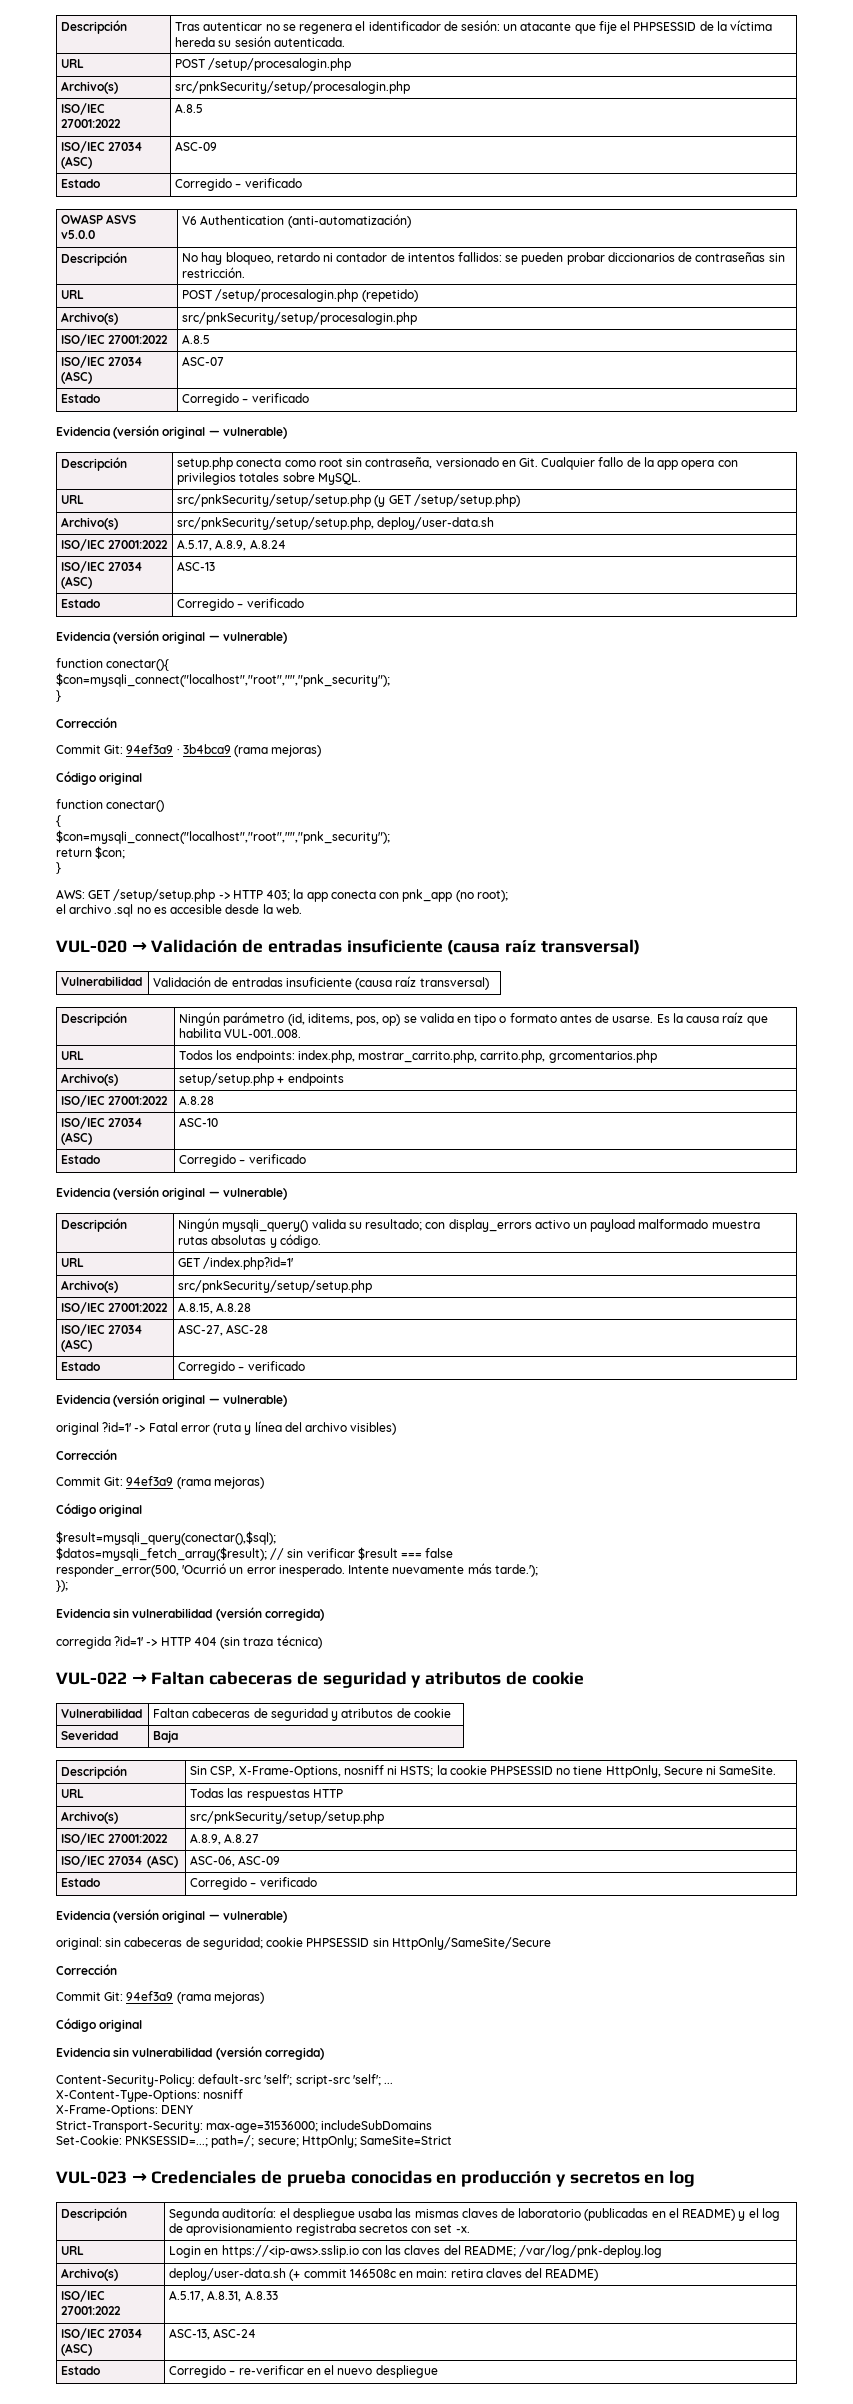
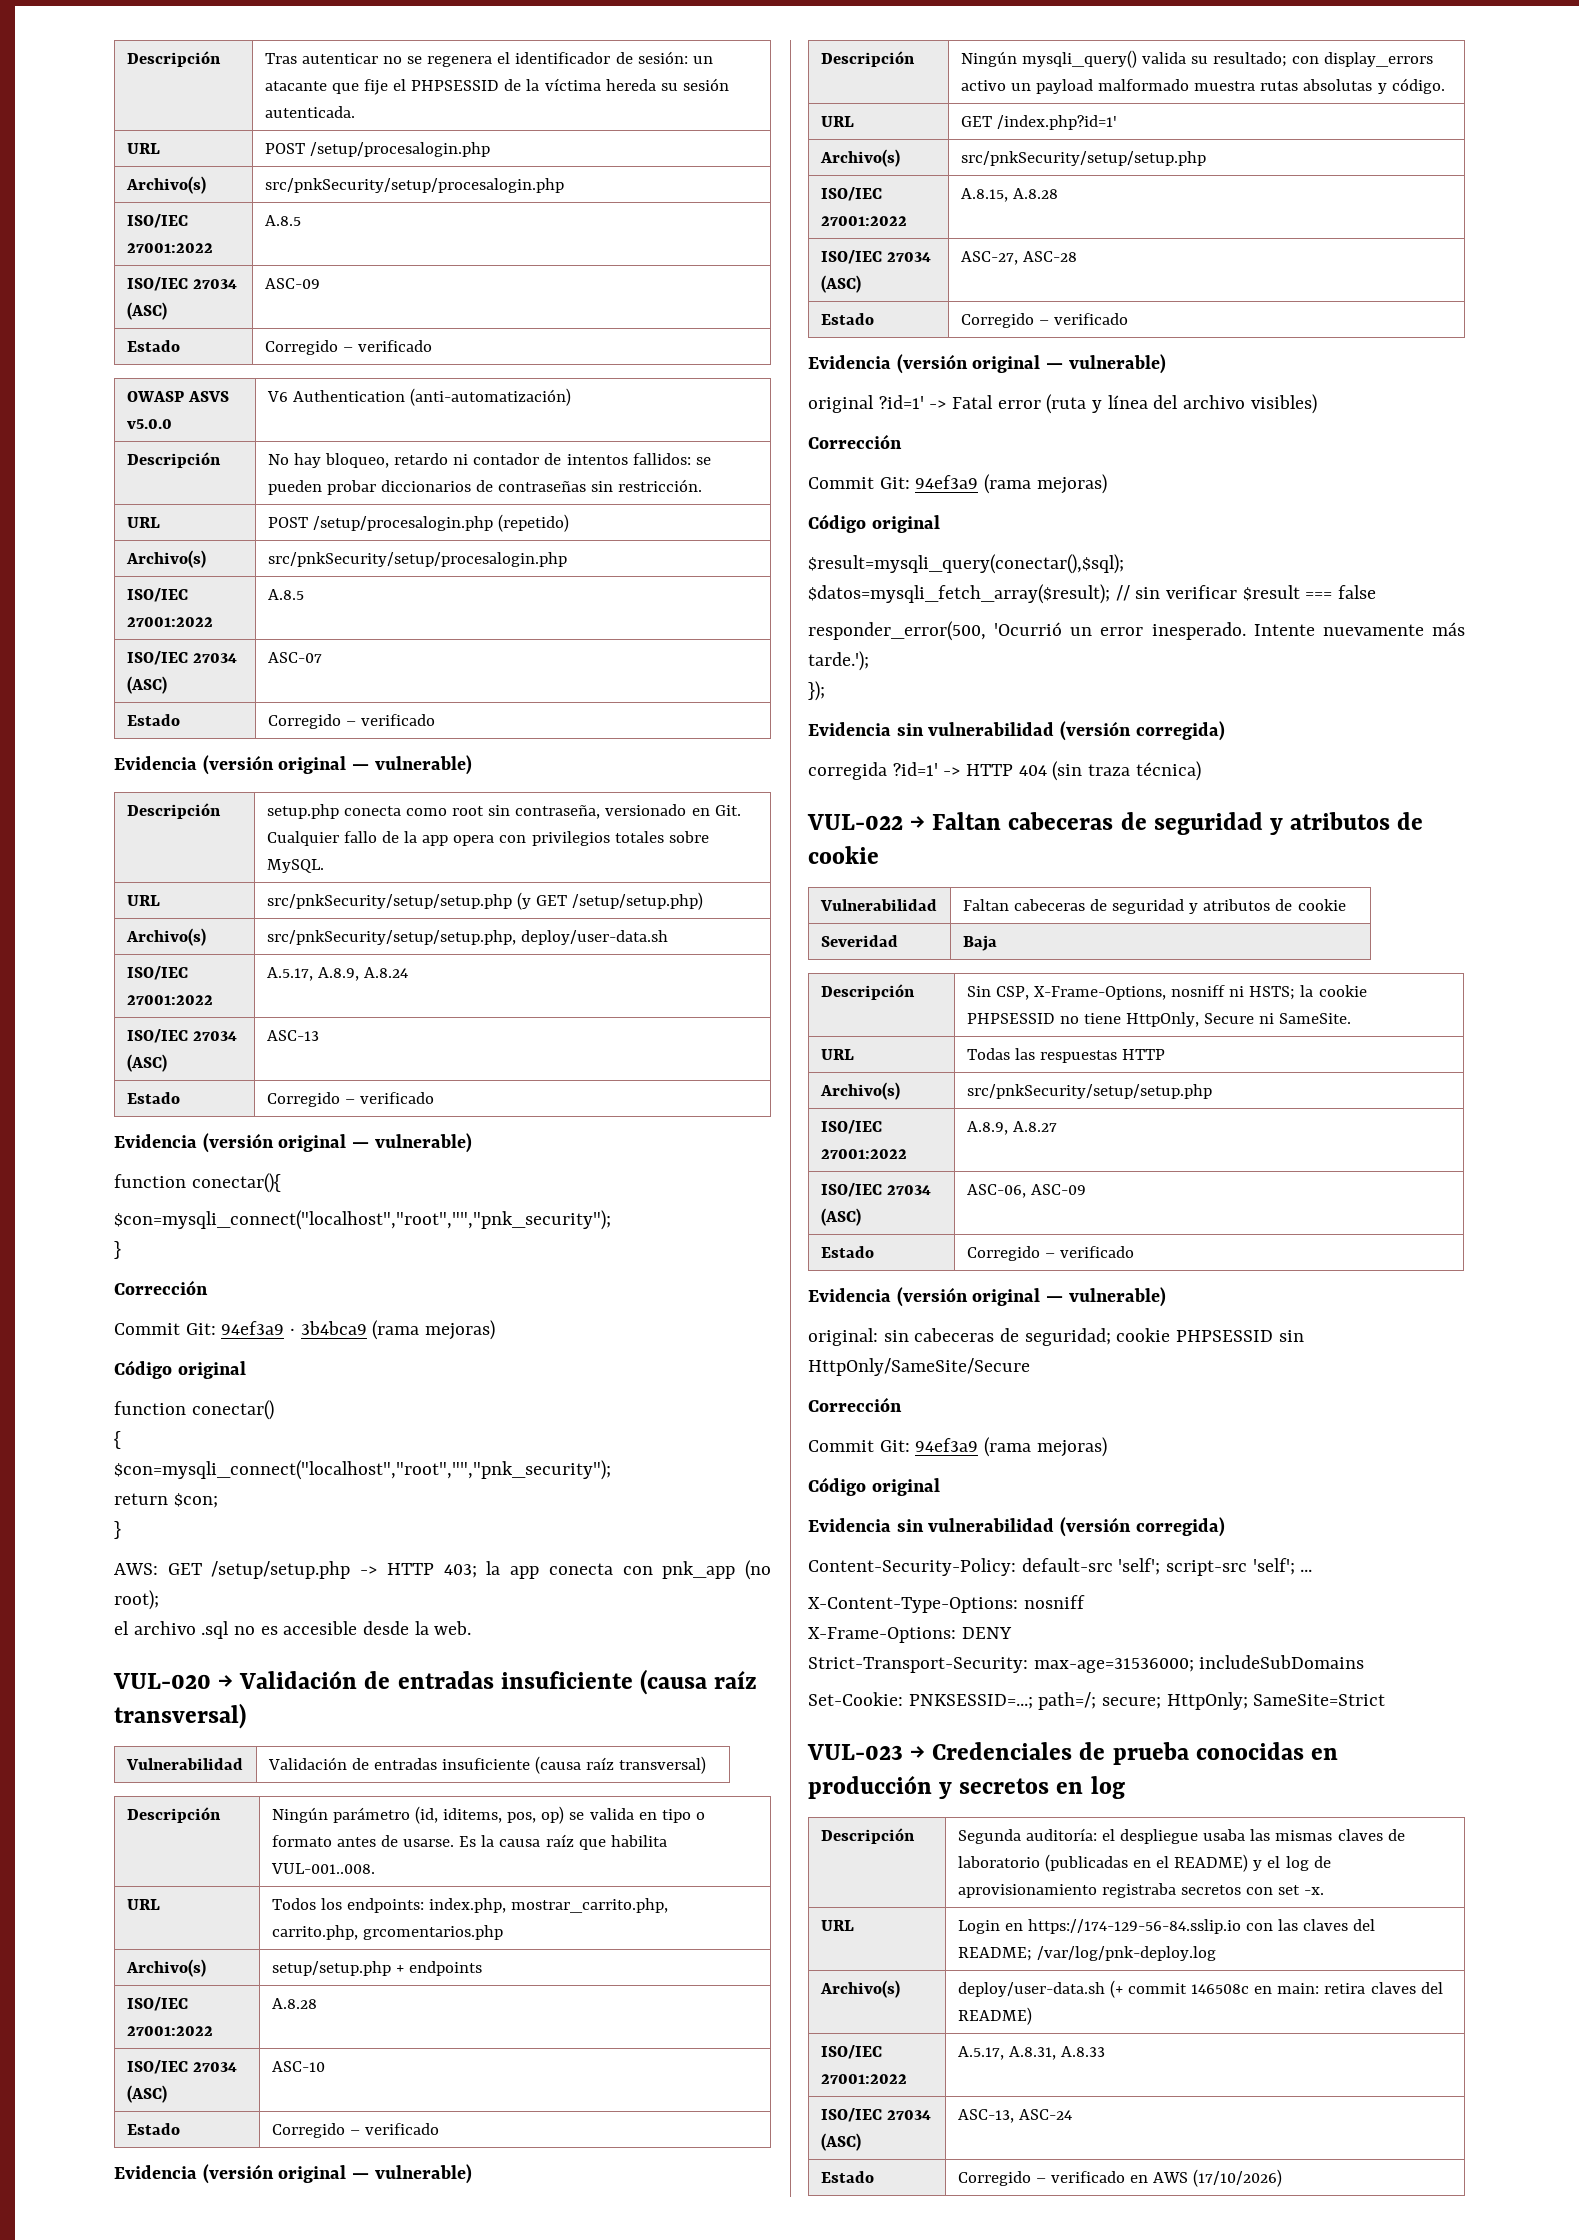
- URL | Login en https://<ip-aws>.sslip.io con las claves del README; /var/log/pnk-deploy.log
+ URL | Login en https://174-129-56-84.sslip.io con las claves del README; /var/log/pnk-deploy.log
- Estado | Corregido – re-verificar en el nuevo despliegue
+ Estado | Corregido – verificado en AWS (17/10/2026)

